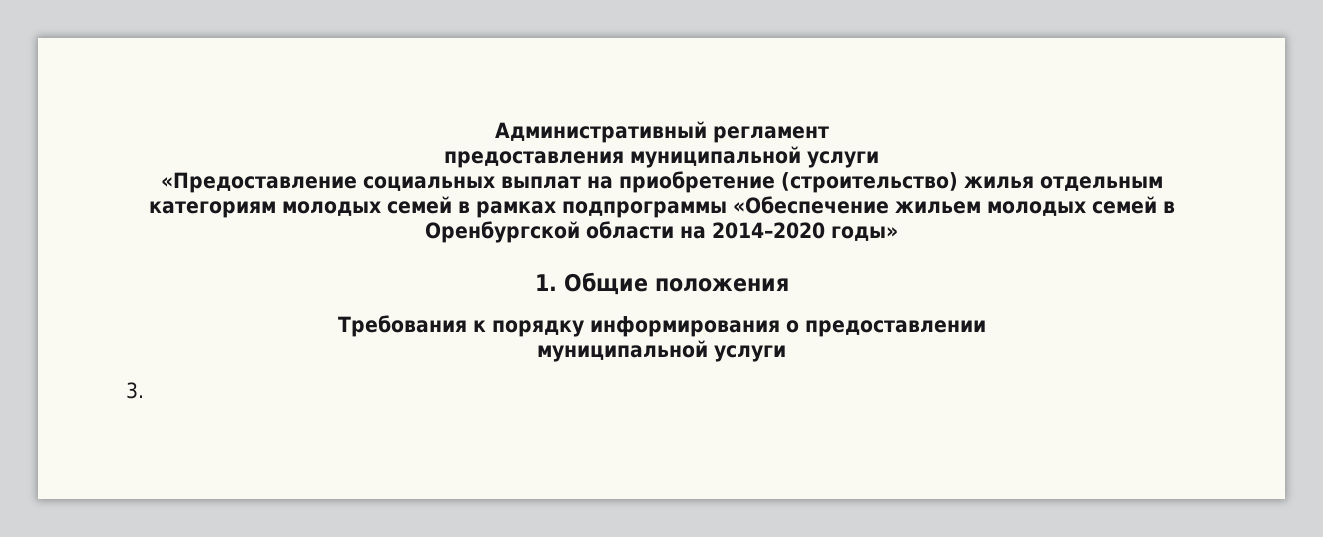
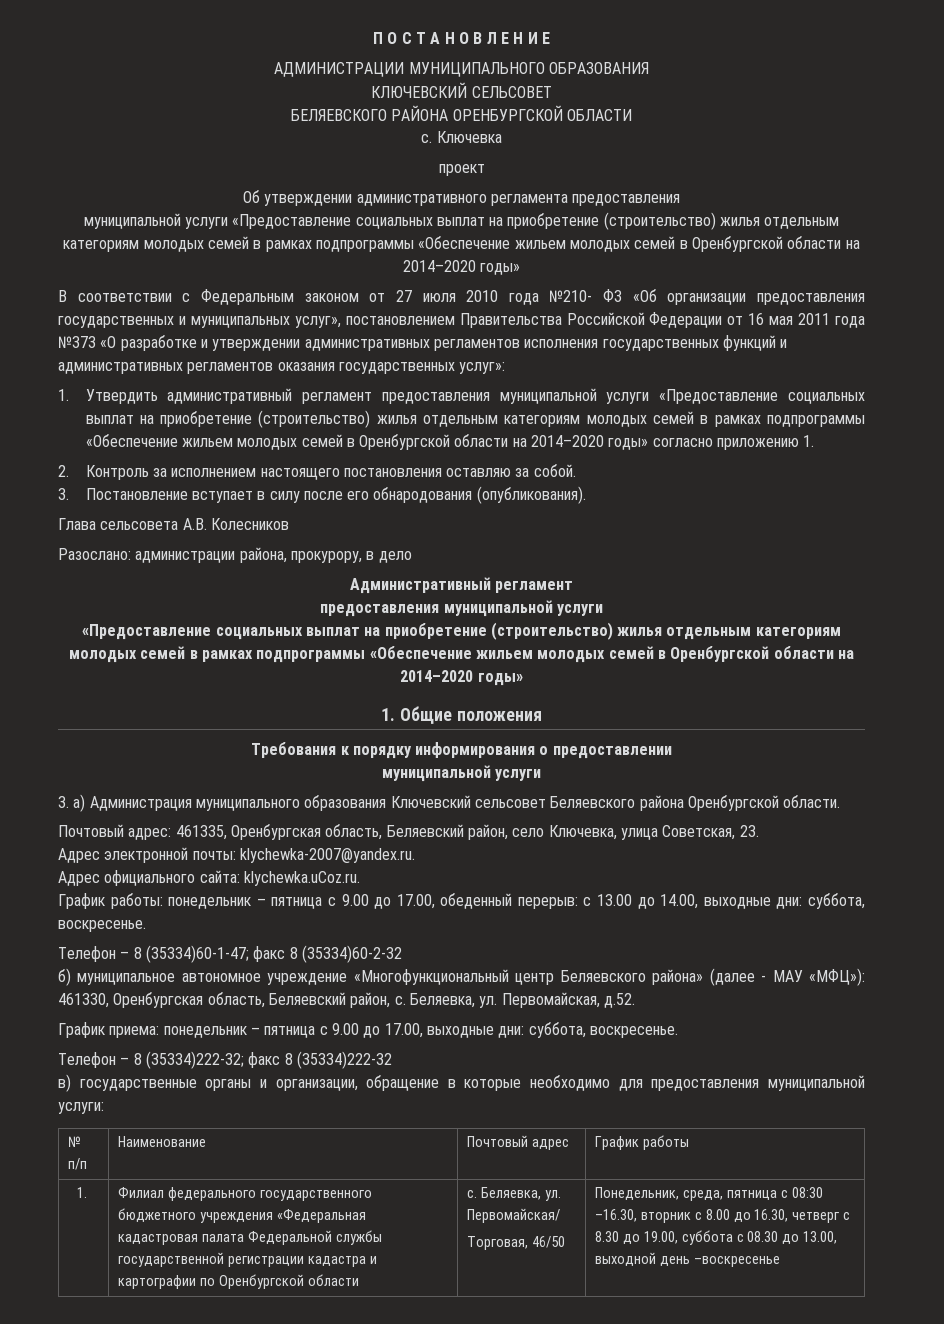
+ П О С Т А Н О В Л Е Н И Е
+ АДМИНИСТРАЦИИ МУНИЦИПАЛЬНОГО ОБРАЗОВАНИЯ
+ КЛЮЧЕВСКИЙ СЕЛЬСОВЕТ
+ БЕЛЯЕВСКОГО РАЙОНА ОРЕНБУРГСКОЙ ОБЛАСТИ
+ с. Ключевка
+ проект
+ Об утверждении административного регламента предоставления
+ муниципальной услуги «Предоставление социальных выплат на приобретение (строительство) жилья отдельным категориям молодых семей в рамках подпрограммы «Обеспечение жильем молодых семей в Оренбургской области на 2014–2020 годы»
+ В соответствии с Федеральным законом от 27 июля 2010 года №210- ФЗ «Об организации предоставления государственных и муниципальных услуг», постановлением Правительства Российской Федерации от 16 мая 2011 года №373 «О разработке и утверждении административных регламентов исполнения государственных функций и административных регламентов оказания государственных услуг»:
+ 1. Утвердить административный регламент предоставления муниципальной услуги «Предоставление социальных выплат на приобретение (строительство) жилья отдельным категориям молодых семей в рамках подпрограммы «Обеспечение жильем молодых семей в Оренбургской области на 2014–2020 годы» согласно приложению 1.
+ 2. Контроль за исполнением настоящего постановления оставляю за собой.
+ 3. Постановление вступает в силу после его обнародования (опубликования).
+ Глава сельсовета А.В. Колесников
+ Разослано: администрации района, прокурору, в дело
- 3.
+ 3. a) Администрация муниципального образования Ключевский сельсовет Беляевского района Оренбургской области.
+ Почтовый адрес: 461335, Оренбургская область, Беляевский район, село Ключевка, улица Советская, 23.
+ Адрес электронной почты: klychewka-2007@yandex.ru.
+ Адрес официального сайта: klychewka.uCoz.ru.
+ График работы: понедельник – пятница с 9.00 до 17.00, обеденный перерыв: c 13.00 до 14.00, выходные дни: суббота, воскресенье.
+ Телефон – 8 (35334)60-1-47; факс 8 (35334)60-2-32
+ б) муниципальное автономное учреждение «Многофункциональный центр Беляевского района» (далее - МАУ «МФЦ»): 461330, Оренбургская область, Беляевский район, с. Беляевка, ул. Первомайская, д.52.
+ График приема: понедельник – пятница с 9.00 до 17.00, выходные дни: суббота, воскресенье.
+ Телефон – 8 (35334)222-32; факс 8 (35334)222-32
+ в) государственные органы и организации, обращение в которые необходимо для предоставления муниципальной услуги:
+ № п/п | Наименование | Почтовый адрес | График работы
+ 1. | Филиал федерального государственного бюджетного учреждения «Федеральная кадастровая палата Федеральной службы государственной регистрации кадастра и картографии по Оренбургской области | с. Беляевка, ул. Первомайская/
+ Торговая, 46/50 | Понедельник, среда, пятница с 08:30 –16.30, вторник с 8.00 до 16.30, четверг с 8.30 до 19.00, суббота с 08.30 до 13.00, выходной день –воскресенье

